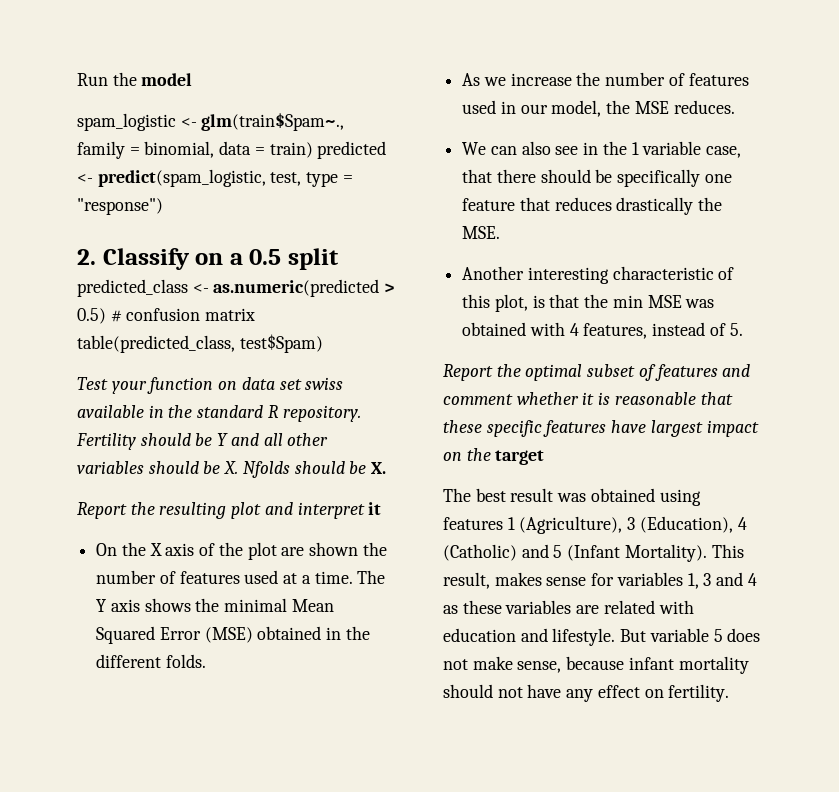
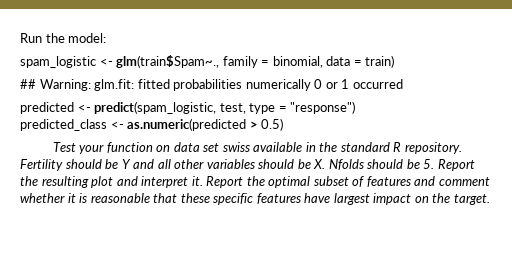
- Run the model
+ Run the model:
- spam_logistic <- glm(train$Spam~., family = binomial, data = train) predicted <- predict(spam_logistic, test, type = "response")
+ spam_logistic <- glm(train$Spam~., family = binomial, data = train)
+ ## Warning: glm.fit: fitted probabilities numerically 0 or 1 occurred
+ predicted <- predict(spam_logistic, test, type = "response")
- 2. Classify on a 0.5 split
- predicted_class <- as.numeric(predicted > 0.5) # confusion matrix table(predicted_class, test$Spam)
+ predicted_class <- as.numeric(predicted > 0.5)
- Fertility should be Y and all other variables should be X. Nfolds should be X.
- Report the resulting plot and interpret it
- On the X axis of the plot are shown the number of features used at a time. The Y axis shows the minimal Mean Squared Error (MSE) obtained in the different folds.
- As we increase the number of features used in our model, the MSE reduces.
- We can also see in the 1 variable case, that there should be specifically one feature that reduces drastically the MSE.
- Another interesting characteristic of this plot, is that the min MSE was obtained with 4 features, instead of 5.
- Report the optimal subset of features and comment whether it is reasonable that these specific features have largest impact on the target
- The best result was obtained using features 1 (Agriculture), 3 (Education), 4 (Catholic) and 5 (Infant Mortality). This result, makes sense for variables 1, 3 and 4 as these variables are related with education and lifestyle. But variable 5 does not make sense, because infant mortality should not have any effect on fertility.
+ Fertility should be Y and all other variables should be X. Nfolds should be 5. Report the resulting plot and interpret it. Report the optimal subset of features and comment whether it is reasonable that these specific features have largest impact on the target.

